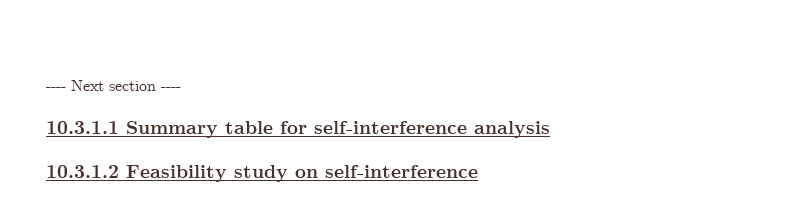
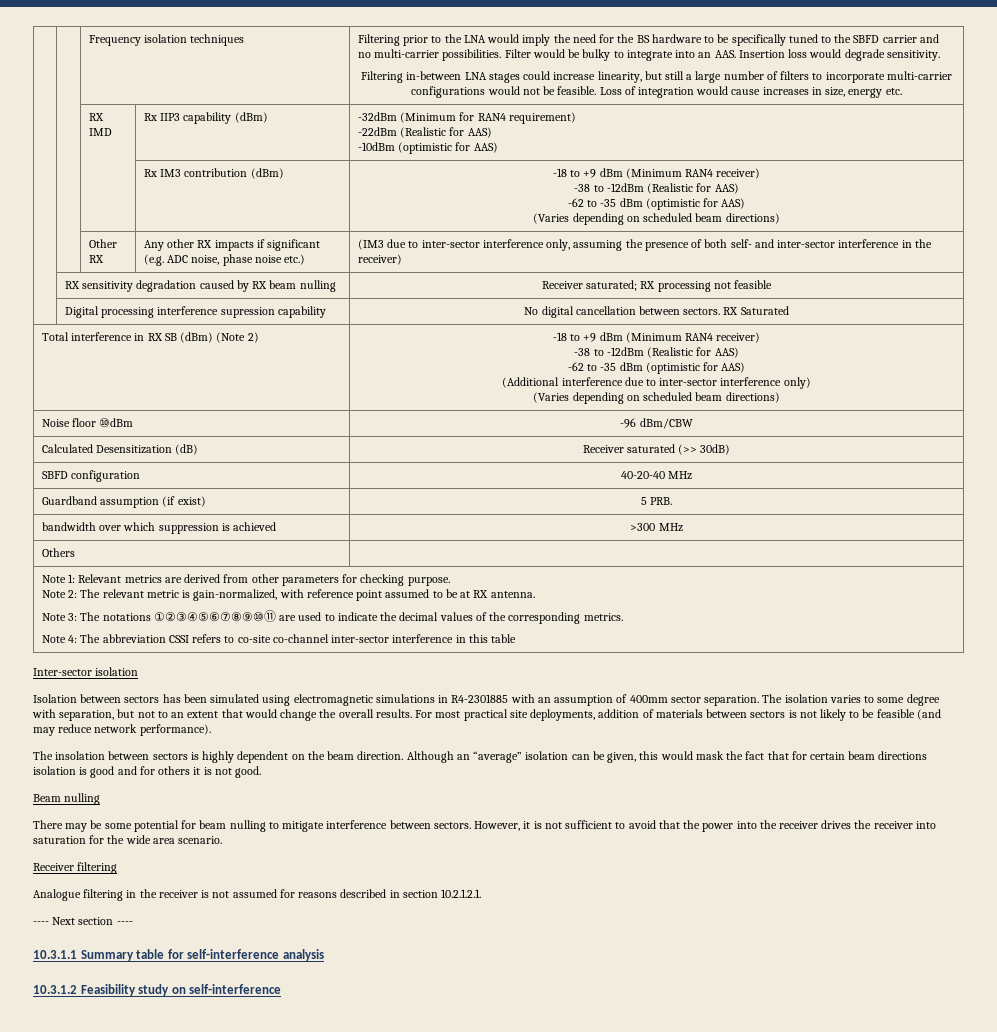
+ Frequency isolation techniques | Filtering prior to the LNA would imply the need for the BS hardware to be specifically tuned to the SBFD carrier and no multi-carrier possibilities. Filter would be bulky to integrate into an AAS. Insertion loss would degrade sensitivity.
+ Filtering in-between LNA stages could increase linearity, but still a large number of filters to incorporate multi-carrier configurations would not be feasible. Loss of integration would cause increases in size, energy etc.
+ | | RX IMD | Rx IIP3 capability (dBm) | -32dBm (Minimum for RAN4 requirement)
+ -22dBm (Realistic for AAS)
+ -10dBm (optimistic for AAS)
+ | | | Rx IM3 contribution (dBm) | -18 to +9 dBm (Minimum RAN4 receiver)
+ -38 to -12dBm (Realistic for AAS)
+ -62 to -35 dBm (optimistic for AAS)
+ (Varies depending on scheduled beam directions)
+ | | Other RX | Any other RX impacts if significant (e.g. ADC noise, phase noise etc.) | (IM3 due to inter-sector interference only, assuming the presence of both self- and inter-sector interference in the receiver)
+ | RX sensitivity degradation caused by RX beam nulling | Receiver saturated; RX processing not feasible
+ | Digital processing interference supression capability | No digital cancellation between sectors. RX Saturated
+ Total interference in RX SB (dBm) (Note 2) | -18 to +9 dBm (Minimum RAN4 receiver)
+ -38 to -12dBm (Realistic for AAS)
+ -62 to -35 dBm (optimistic for AAS)
+ (Additional interference due to inter-sector interference only)
+ (Varies depending on scheduled beam directions)
+ Noise floor ⑩dBm | -96 dBm/CBW
+ Calculated Desensitization (dB) | Receiver saturated (>> 30dB)
+ SBFD configuration | 40-20-40 MHz
+ Guardband assumption (if exist) | 5 PRB.
+ bandwidth over which suppression is achieved | >300 MHz
+ Others |
+ Note 1: Relevant metrics are derived from other parameters for checking purpose.
+ Note 2: The relevant metric is gain-normalized, with reference point assumed to be at RX antenna.
+ Note 3: The notations ①②③④⑤⑥⑦⑧⑨⑩⑪ are used to indicate the decimal values of the corresponding metrics.
+ Note 4: The abbreviation CSSI refers to co-site co-channel inter-sector interference in this table
+ Inter-sector isolation
+ Isolation between sectors has been simulated using electromagnetic simulations in R4-2301885 with an assumption of 400mm sector separation. The isolation varies to some degree with separation, but not to an extent that would change the overall results. For most practical site deployments, addition of materials between sectors is not likely to be feasible (and may reduce network performance).
+ The insolation between sectors is highly dependent on the beam direction. Although an “average” isolation can be given, this would mask the fact that for certain beam directions isolation is good and for others it is not good.
+ Beam nulling
+ There may be some potential for beam nulling to mitigate interference between sectors. However, it is not sufficient to avoid that the power into the receiver drives the receiver into saturation for the wide area scenario.
+ Receiver filtering
+ Analogue filtering in the receiver is not assumed for reasons described in section 10.2.1.2.1.

